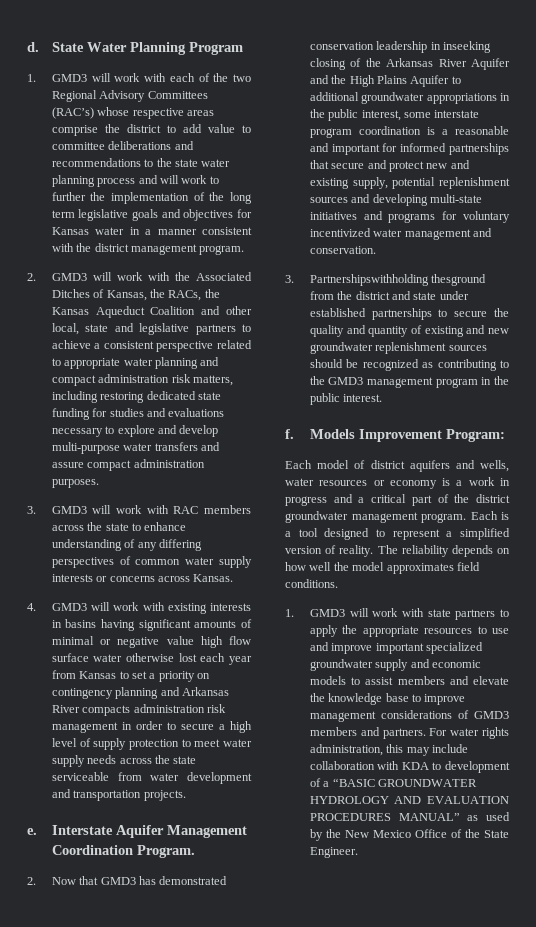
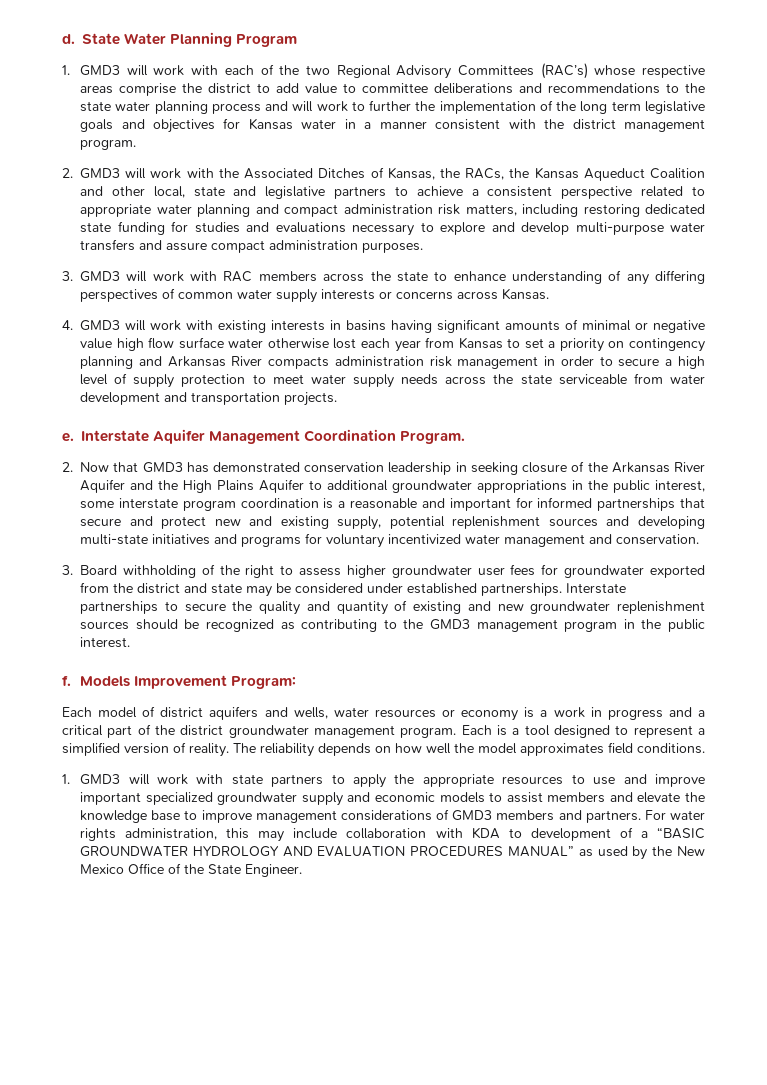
- 2. Now that GMD3 has demonstrated conservation leadership in inseeking closing of the Arkansas River Aquifer and the High Plains Aquifer to additional groundwater appropriations in the public interest, some interstate program coordination is a reasonable and important for informed partnerships that secure and protect new and existing supply, potential replenishment sources and developing multi-state initiatives and programs for voluntary incentivized water management and conservation.
+ 2. Now that GMD3 has demonstrated conservation leadership in seeking closure of the Arkansas River Aquifer and the High Plains Aquifer to additional groundwater appropriations in the public interest, some interstate program coordination is a reasonable and important for informed partnerships that secure and protect new and existing supply, potential replenishment sources and developing multi-state initiatives and programs for voluntary incentivized water management and conservation.
- 3. Partnershipswithholding thesground from the district and state under established partnerships to secure the quality and quantity of existing and new groundwater replenishment sources should be recognized as contributing to the GMD3 management program in the public interest.
+ 3. Board withholding of the right to assess higher groundwater user fees for groundwater exported from the district and state may be considered under established partnerships. Interstate partnerships to secure the quality and quantity of existing and new groundwater replenishment sources should be recognized as contributing to the GMD3 management program in the public interest.

